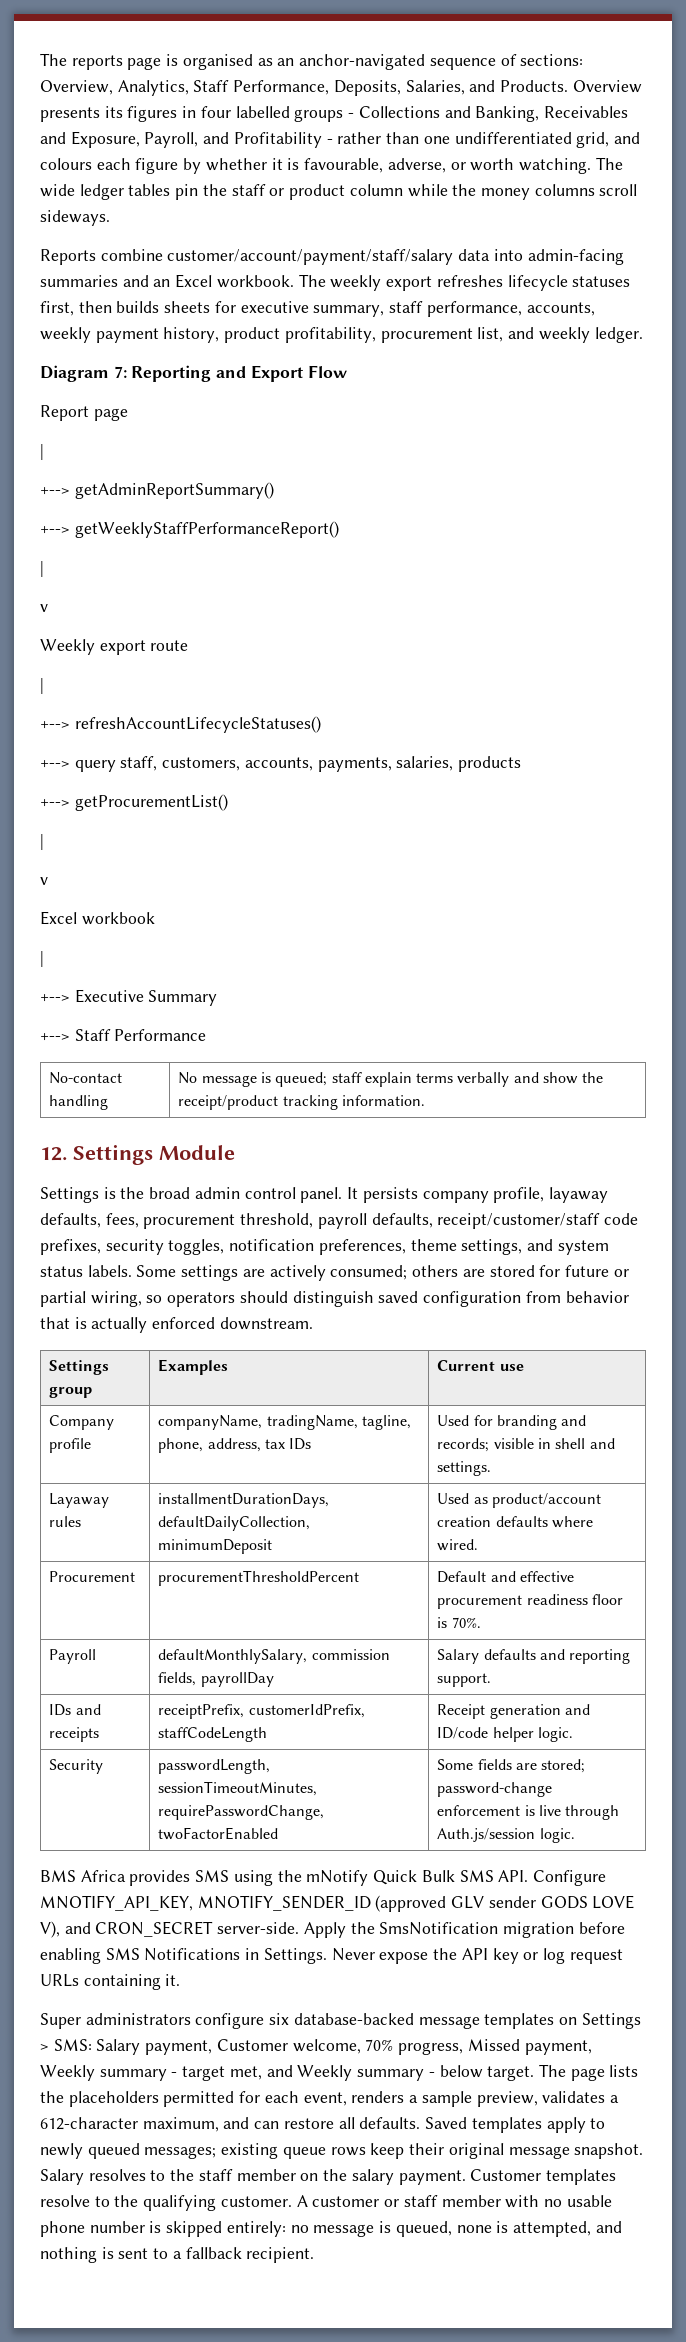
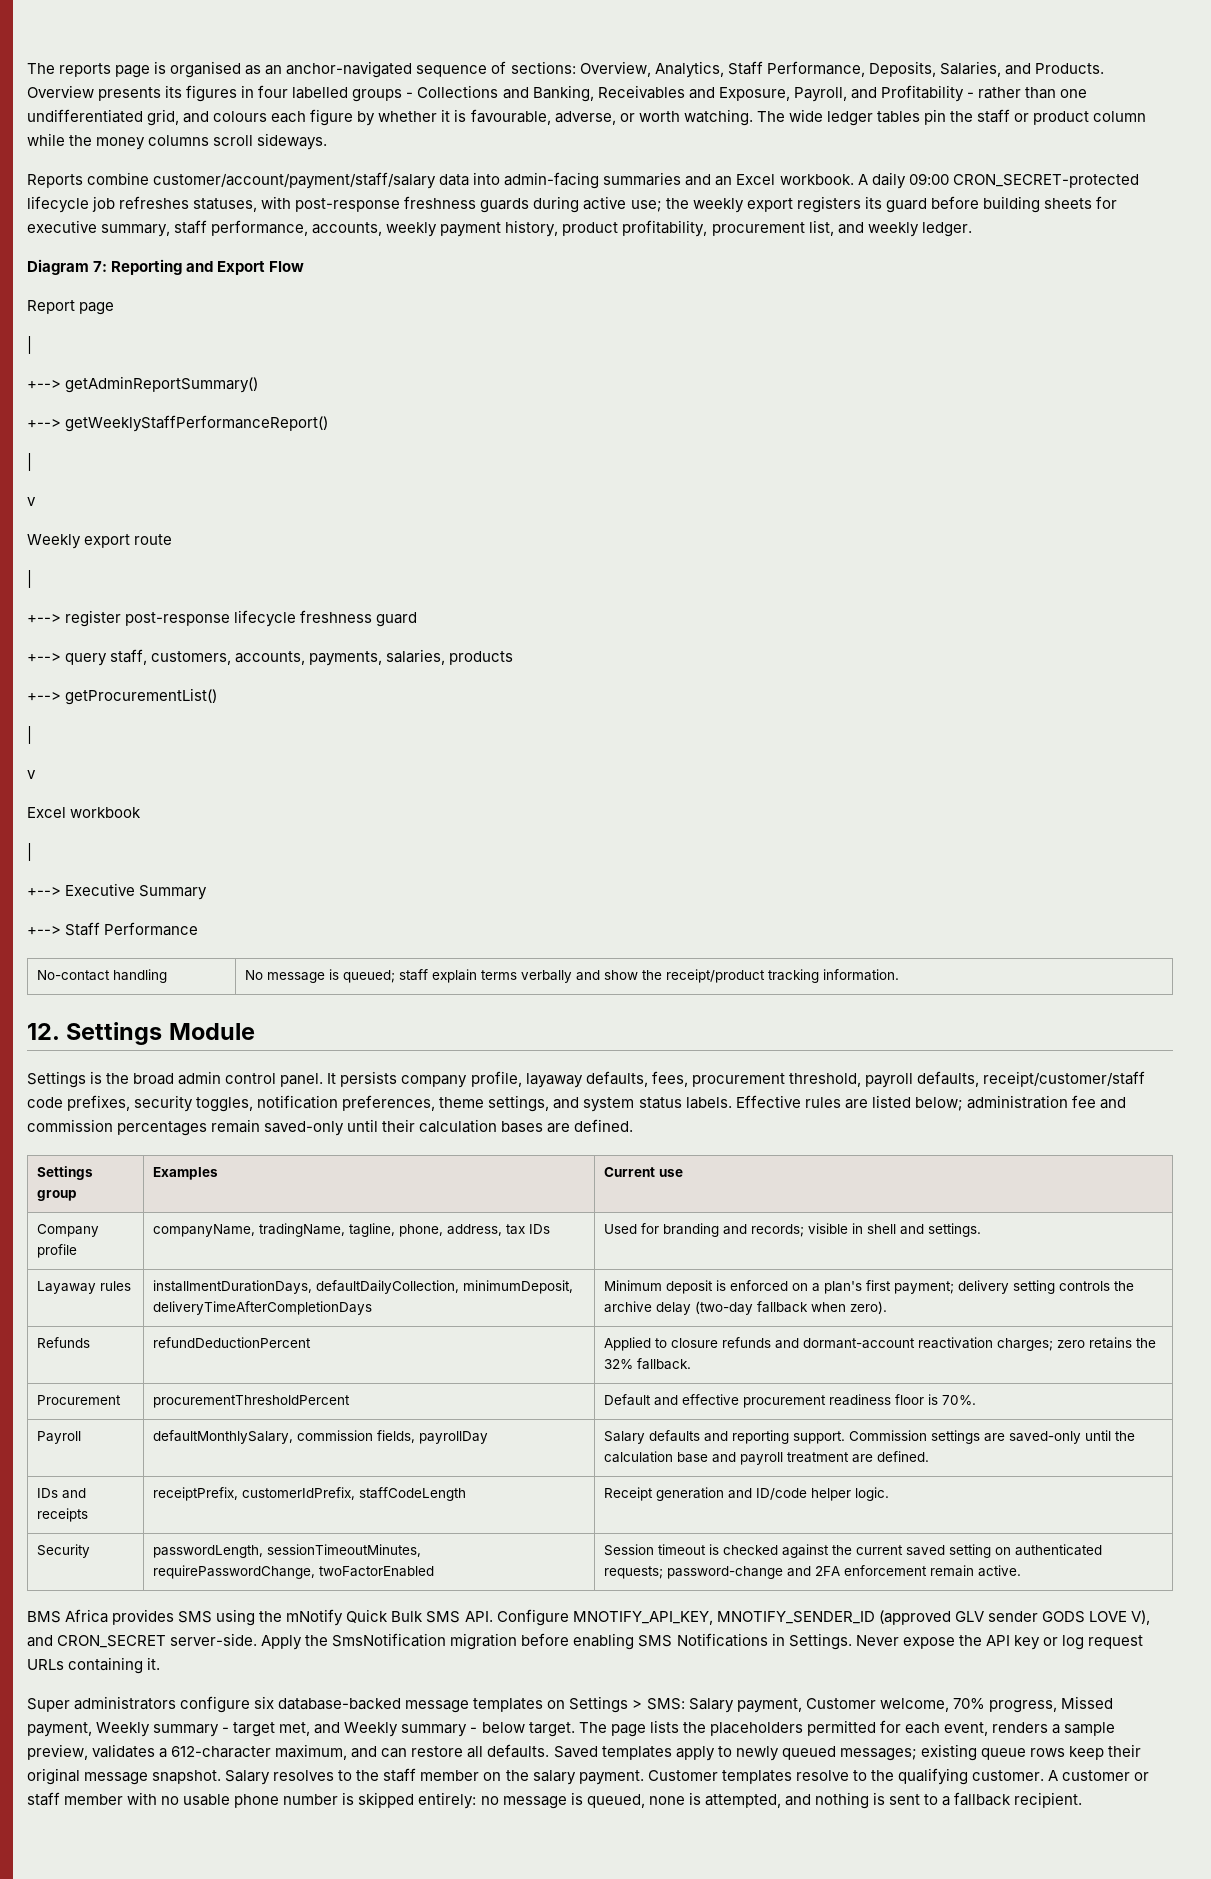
- The weekly export refreshes lifecycle statuses first, then builds sheets for executive summary, staff performance, accounts, weekly payment history, product profitability, procurement list, and weekly ledger.
+ A daily 09:00 CRON_SECRET-protected lifecycle job refreshes statuses, with post-response freshness guards during active use; the weekly export registers its guard before building sheets for executive summary, staff performance, accounts, weekly payment history, product profitability, procurement list, and weekly ledger.
- +--> refreshAccountLifecycleStatuses()
+ +--> register post-response lifecycle freshness guard
- Some settings are actively consumed; others are stored for future or partial wiring, so operators should distinguish saved configuration from behavior that is actually enforced downstream.
+ Effective rules are listed below; administration fee and commission percentages remain saved-only until their calculation bases are defined.
- Layaway rules | installmentDurationDays, defaultDailyCollection, minimumDeposit | Used as product/account creation defaults where wired.
+ Layaway rules | installmentDurationDays, defaultDailyCollection, minimumDeposit, deliveryTimeAfterCompletionDays | Minimum deposit is enforced on a plan's first payment; delivery setting controls the archive delay (two-day fallback when zero).
+ Refunds | refundDeductionPercent | Applied to closure refunds and dormant-account reactivation charges; zero retains the 32% fallback.
- Payroll | defaultMonthlySalary, commission fields, payrollDay | Salary defaults and reporting support.
+ Payroll | defaultMonthlySalary, commission fields, payrollDay | Salary defaults and reporting support. Commission settings are saved-only until the calculation base and payroll treatment are defined.
- Security | passwordLength, sessionTimeoutMinutes, requirePasswordChange, twoFactorEnabled | Some fields are stored; password-change enforcement is live through Auth.js/session logic.
+ Security | passwordLength, sessionTimeoutMinutes, requirePasswordChange, twoFactorEnabled | Session timeout is checked against the current saved setting on authenticated requests; password-change and 2FA enforcement remain active.

